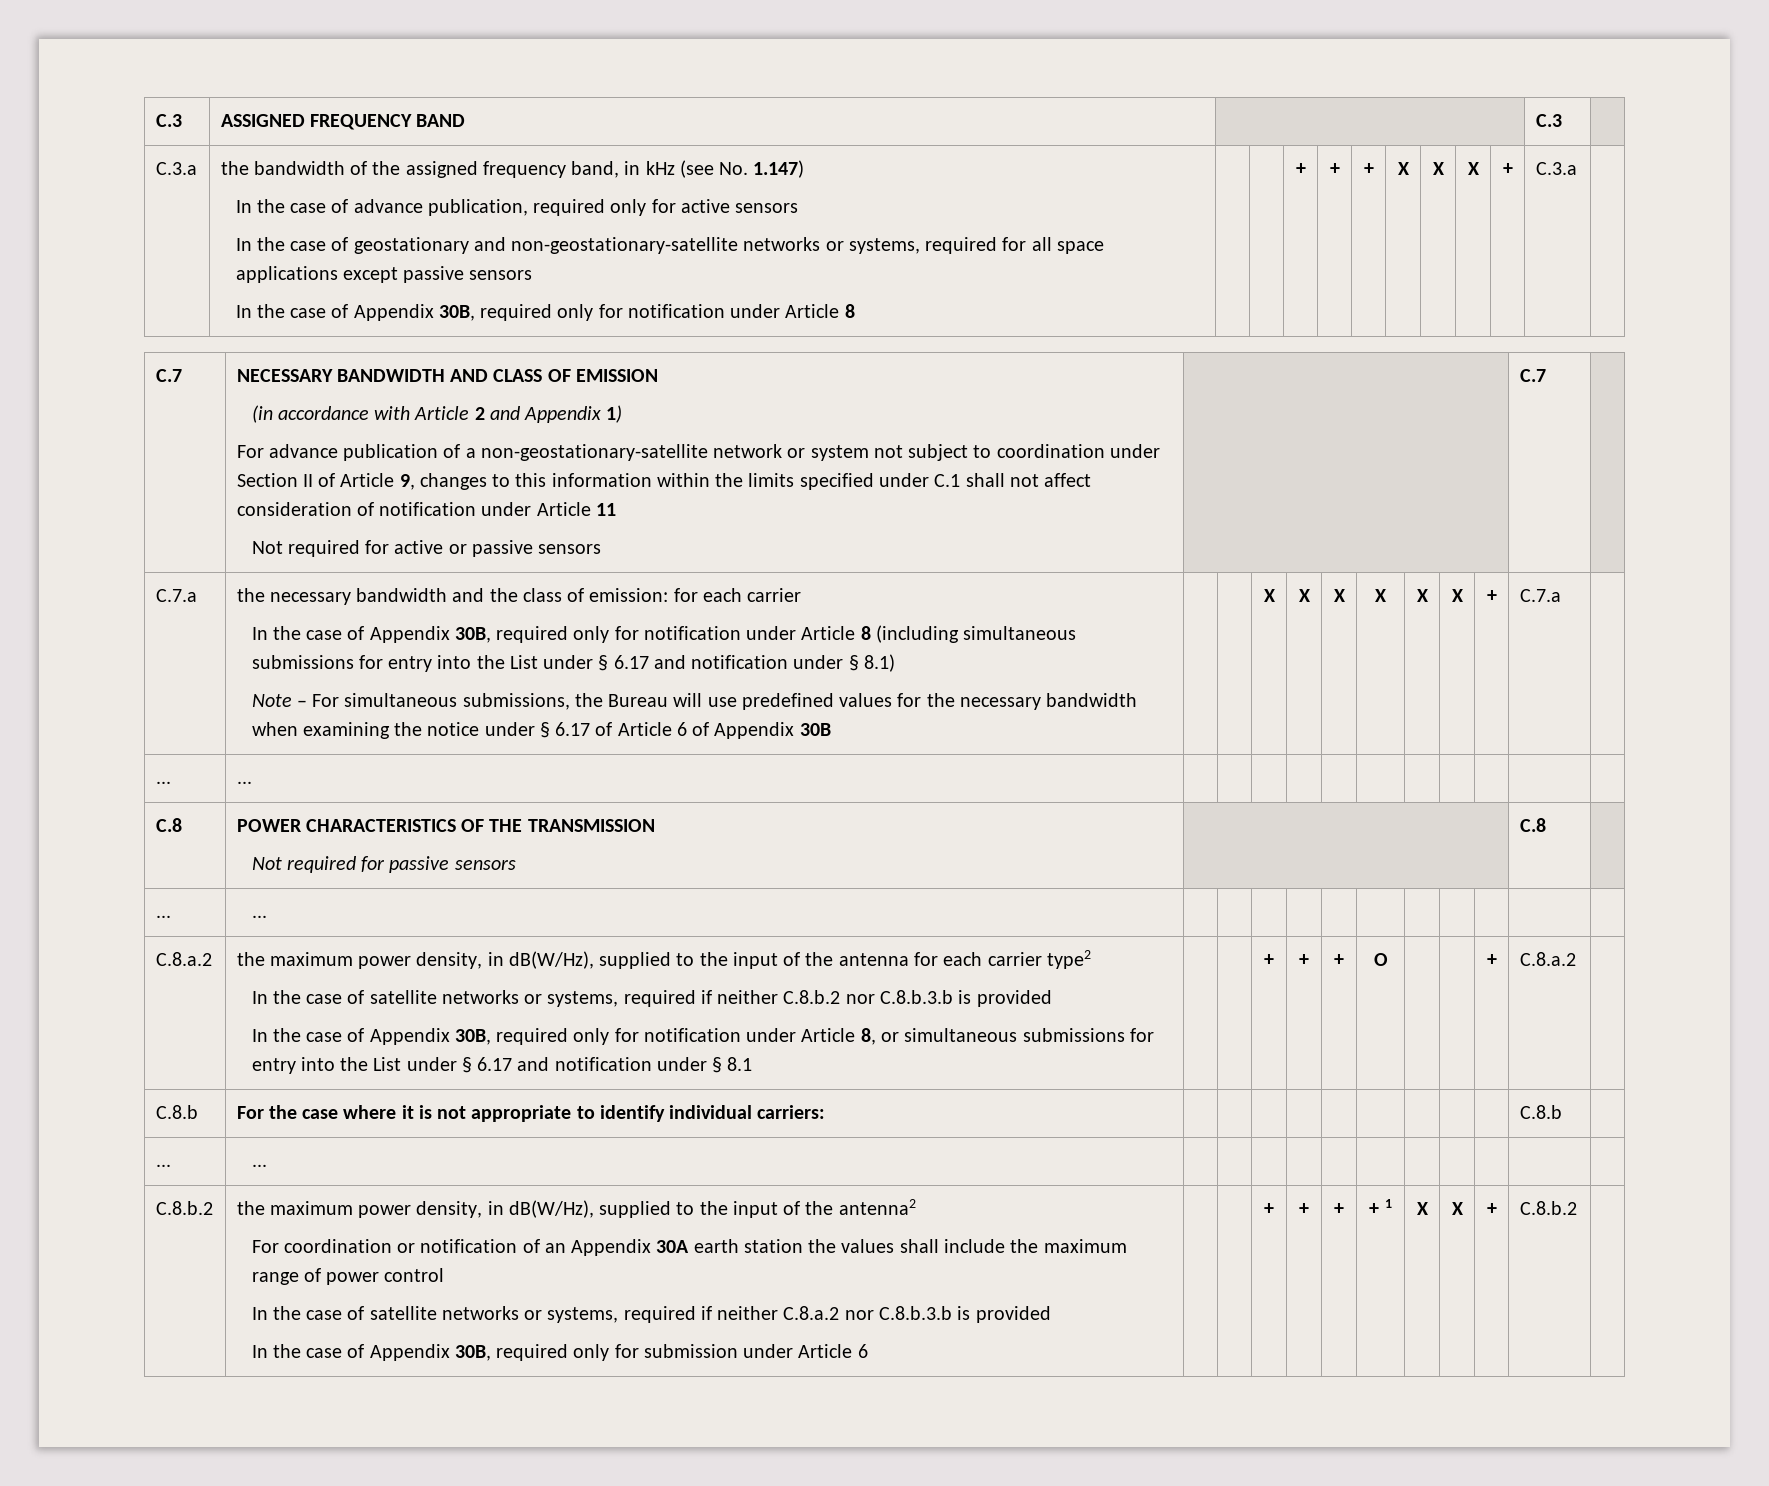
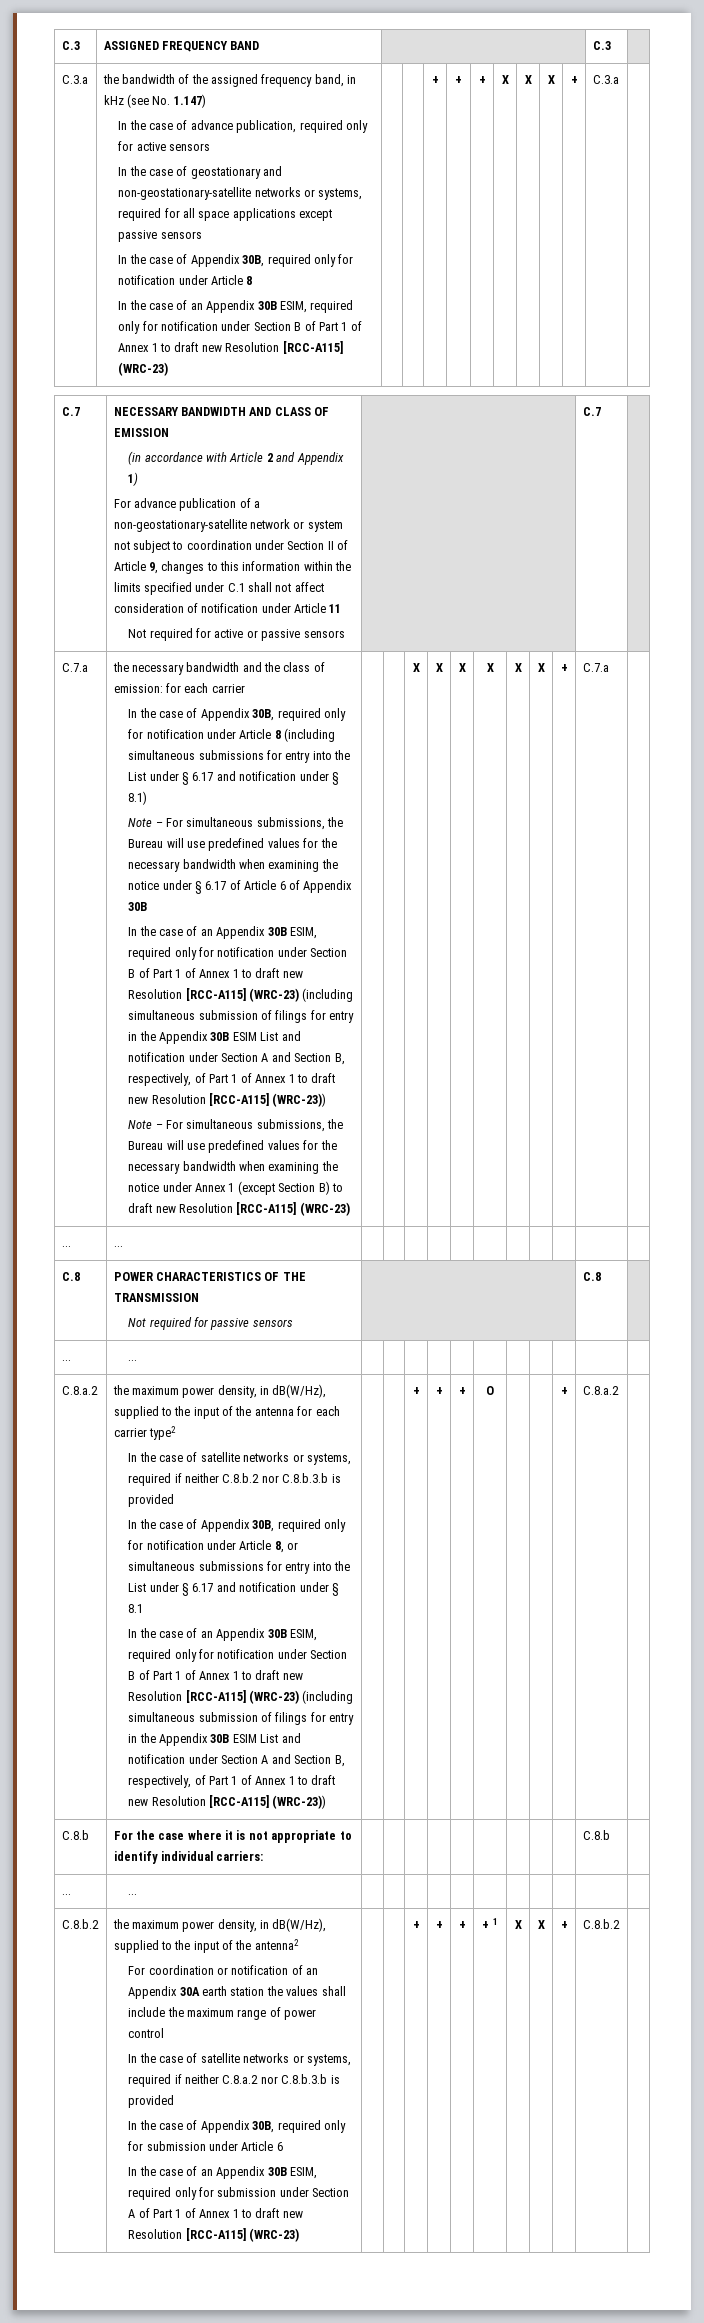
  In the case of geostationary and non-geostationary-satellite networks or systems, required for all space applications except passive sensors
  In the case of Appendix 30B, required only for notification under Article 8
+ In the case of an Appendix 30B ESIM, required only for notification under Section B of Part 1 of Annex 1 to draft new Resolution [RCC-A115] (WRC-23)
  Note – For simultaneous submissions, the Bureau will use predefined values for the necessary bandwidth when examining the notice under § 6.17 of Article 6 of Appendix 30B
+ In the case of an Appendix 30B ESIM, required only for notification under Section B of Part 1 of Annex 1 to draft new Resolution [RCC-A115] (WRC-23) (including simultaneous submission of filings for entry in the Appendix 30B ESIM List and notification under Section A and Section B, respectively, of Part 1 of Annex 1 to draft new Resolution [RCC-A115] (WRC-23))
+ Note – For simultaneous submissions, the Bureau will use predefined values for the necessary bandwidth when examining the notice under Annex 1 (except Section B) to draft new Resolution [RCC-A115] (WRC-23)
  In the case of Appendix 30B, required only for notification under Article 8, or simultaneous submissions for entry into the List under § 6.17 and notification under § 8.1
+ In the case of an Appendix 30B ESIM, required only for notification under Section B of Part 1 of Annex 1 to draft new Resolution [RCC-A115] (WRC-23) (including simultaneous submission of filings for entry in the Appendix 30B ESIM List and notification under Section A and Section B, respectively, of Part 1 of Annex 1 to draft new Resolution [RCC-A115] (WRC-23))
+ In the case of an Appendix 30B ESIM, required only for submission under Section A of Part 1 of Annex 1 to draft new Resolution [RCC-A115] (WRC-23)

